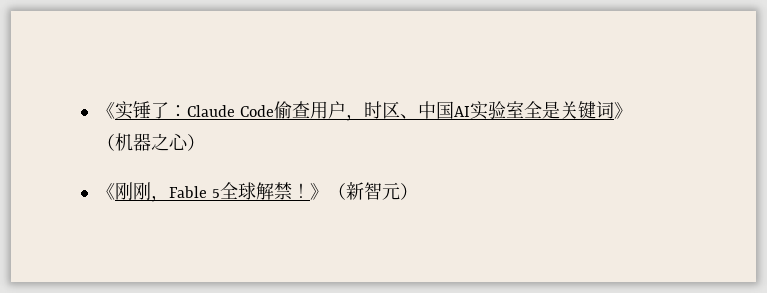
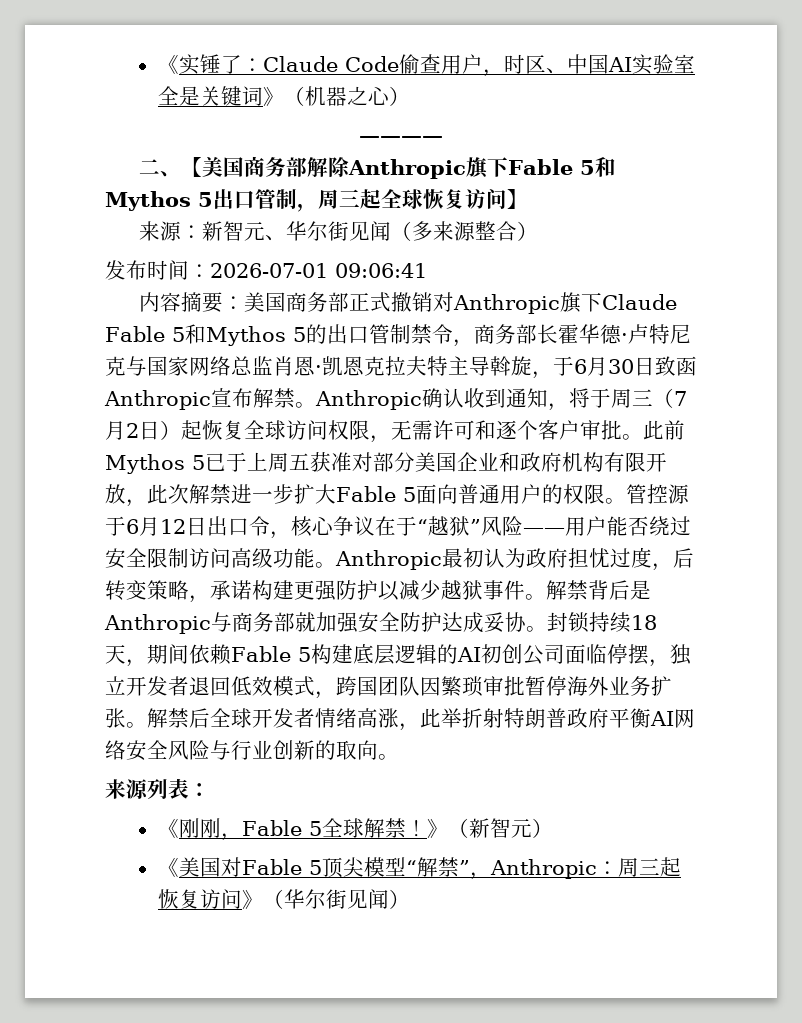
+ ————
+ 二、【美国商务部解除Anthropic旗下Fable 5和Mythos 5出口管制，周三起全球恢复访问】
+ 来源：新智元、华尔街见闻（多来源整合）
+ 发布时间：2026-07-01 09:06:41
+ 内容摘要：美国商务部正式撤销对Anthropic旗下Claude Fable 5和Mythos 5的出口管制禁令，商务部长霍华德·卢特尼克与国家网络总监肖恩·凯恩克拉夫特主导斡旋，于6月30日致函Anthropic宣布解禁。Anthropic确认收到通知，将于周三（7月2日）起恢复全球访问权限，无需许可和逐个客户审批。此前Mythos 5已于上周五获准对部分美国企业和政府机构有限开放，此次解禁进一步扩大Fable 5面向普通用户的权限。管控源于6月12日出口令，核心争议在于“越狱”风险——用户能否绕过安全限制访问高级功能。Anthropic最初认为政府担忧过度，后转变策略，承诺构建更强防护以减少越狱事件。解禁背后是Anthropic与商务部就加强安全防护达成妥协。封锁持续18天，期间依赖Fable 5构建底层逻辑的AI初创公司面临停摆，独立开发者退回低效模式，跨国团队因繁琐审批暂停海外业务扩张。解禁后全球开发者情绪高涨，此举折射特朗普政府平衡AI网络安全风险与行业创新的取向。
+ 来源列表：
+ 《美国对Fable 5顶尖模型“解禁”，Anthropic：周三起恢复访问》（华尔街见闻）

